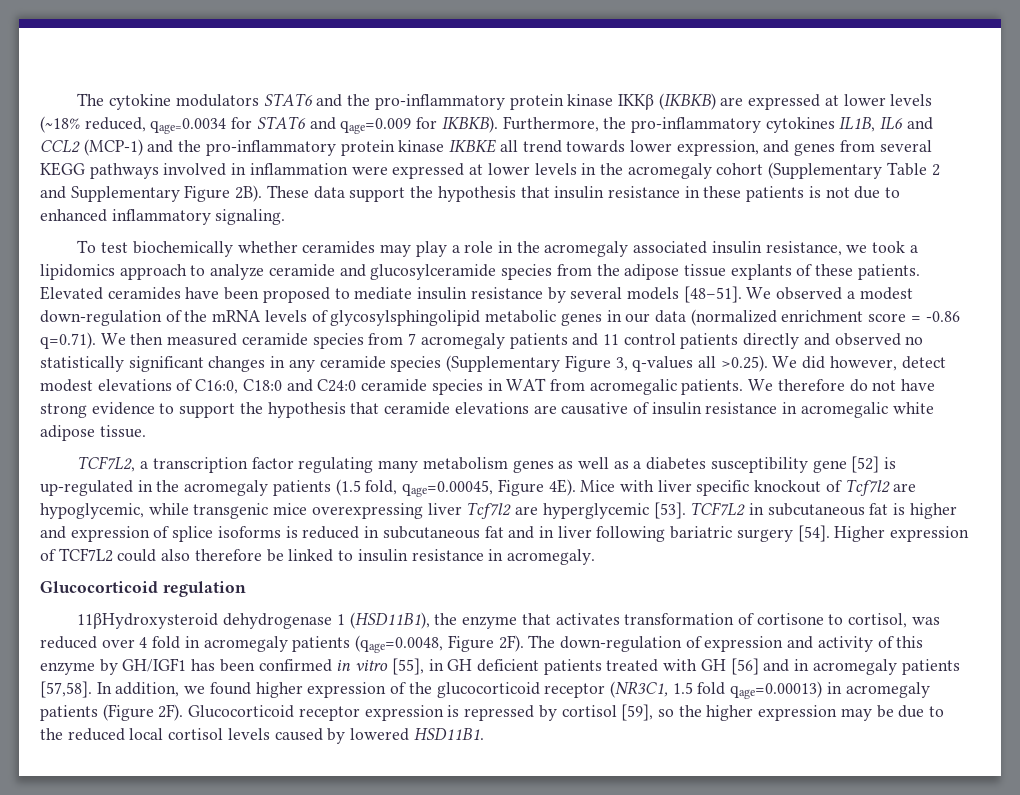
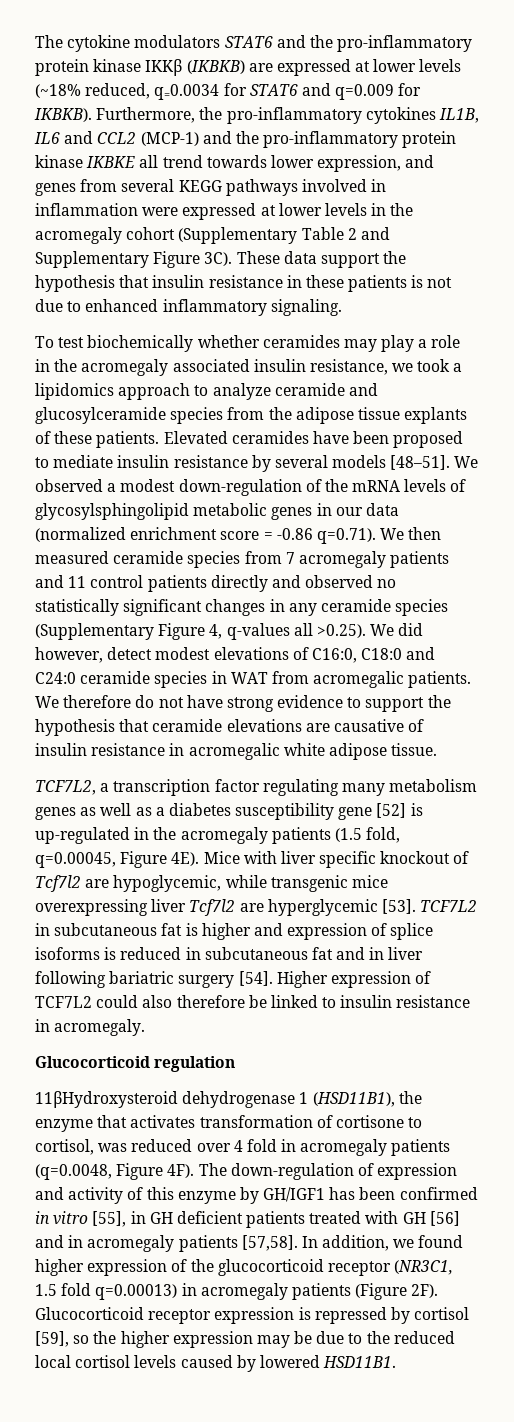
- The cytokine modulators STAT6 and the pro-inflammatory protein kinase IKKβ (IKBKB) are expressed at lower levels (~18% reduced, qage=0.0034 for STAT6 and qage=0.009 for IKBKB).
+ The cytokine modulators STAT6 and the pro-inflammatory protein kinase IKKβ (IKBKB) are expressed at lower levels (~18% reduced, q=0.0034 for STAT6 and q=0.009 for IKBKB).
- Furthermore, the pro-inflammatory cytokines IL1B, IL6 and CCL2 (MCP-1) and the pro-inflammatory protein kinase IKBKE all trend towards lower expression, and genes from several KEGG pathways involved in inflammation were expressed at lower levels in the acromegaly cohort (Supplementary Table 2 and Supplementary Figure 2B).
+ Furthermore, the pro-inflammatory cytokines IL1B, IL6 and CCL2 (MCP-1) and the pro-inflammatory protein kinase IKBKE all trend towards lower expression, and genes from several KEGG pathways involved in inflammation were expressed at lower levels in the acromegaly cohort (Supplementary Table 2 and Supplementary Figure 3C).
- We observed a modest down-regulation of the mRNA levels of glycosylsphingolipid metabolic genes in our data (normalized enrichment score = -0.86 q=0.71). We then measured ceramide species from 7 acromegaly patients and 11 control patients directly and observed no statistically significant changes in any ceramide species (Supplementary Figure 3, q-values all >0.25). We did however, detect modest elevations of C16:0, C18:0 and C24:0 ceramide species in WAT from acromegalic patients.
+ We observed a modest down-regulation of the mRNA levels of glycosylsphingolipid metabolic genes in our data (normalized enrichment score = -0.86 q=0.71). We then measured ceramide species from 7 acromegaly patients and 11 control patients directly and observed no statistically significant changes in any ceramide species (Supplementary Figure 4, q-values all >0.25). We did however, detect modest elevations of C16:0, C18:0 and C24:0 ceramide species in WAT from acromegalic patients.
- TCF7L2, a transcription factor regulating many metabolism genes as well as a diabetes susceptibility gene [52] is up-regulated in the acromegaly patients (1.5 fold, qage=0.00045, Figure 4E).
+ TCF7L2, a transcription factor regulating many metabolism genes as well as a diabetes susceptibility gene [52] is up-regulated in the acromegaly patients (1.5 fold, q=0.00045, Figure 4E).
- 11βHydroxysteroid dehydrogenase 1 (HSD11B1), the enzyme that activates transformation of cortisone to cortisol, was reduced over 4 fold in acromegaly patients (qage=0.0048, Figure 2F).
+ 11βHydroxysteroid dehydrogenase 1 (HSD11B1), the enzyme that activates transformation of cortisone to cortisol, was reduced over 4 fold in acromegaly patients (q=0.0048, Figure 4F).
- In addition, we found higher expression of the glucocorticoid receptor (NR3C1, 1.5 fold qage=0.00013) in acromegaly patients (Figure 2F).
+ In addition, we found higher expression of the glucocorticoid receptor (NR3C1, 1.5 fold q=0.00013) in acromegaly patients (Figure 2F).

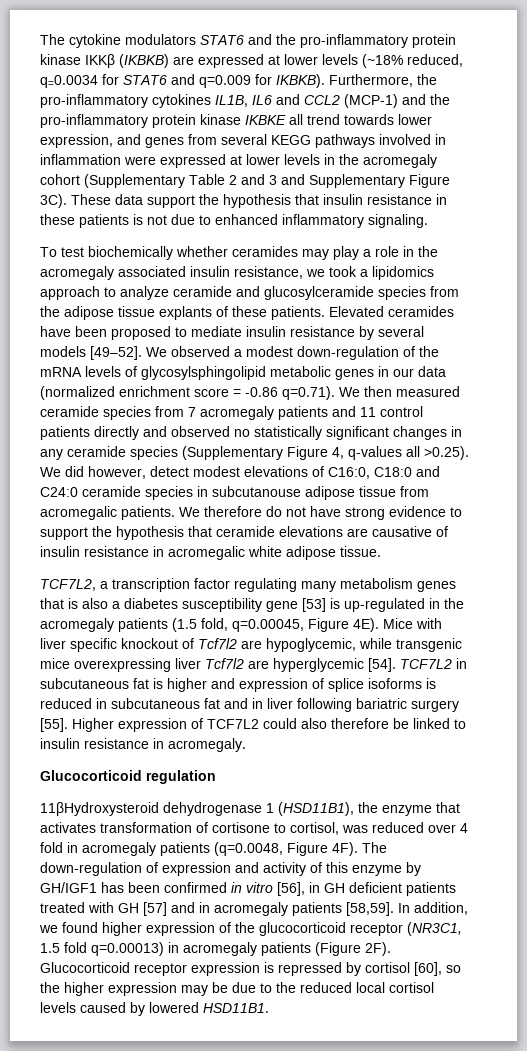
- Furthermore, the pro-inflammatory cytokines IL1B, IL6 and CCL2 (MCP-1) and the pro-inflammatory protein kinase IKBKE all trend towards lower expression, and genes from several KEGG pathways involved in inflammation were expressed at lower levels in the acromegaly cohort (Supplementary Table 2 and Supplementary Figure 3C).
+ Furthermore, the pro-inflammatory cytokines IL1B, IL6 and CCL2 (MCP-1) and the pro-inflammatory protein kinase IKBKE all trend towards lower expression, and genes from several KEGG pathways involved in inflammation were expressed at lower levels in the acromegaly cohort (Supplementary Table 2 and 3 and Supplementary Figure 3C).
- Elevated ceramides have been proposed to mediate insulin resistance by several models [48–51].
+ Elevated ceramides have been proposed to mediate insulin resistance by several models [49–52].
- We observed a modest down-regulation of the mRNA levels of glycosylsphingolipid metabolic genes in our data (normalized enrichment score = -0.86 q=0.71). We then measured ceramide species from 7 acromegaly patients and 11 control patients directly and observed no statistically significant changes in any ceramide species (Supplementary Figure 4, q-values all >0.25). We did however, detect modest elevations of C16:0, C18:0 and C24:0 ceramide species in WAT from acromegalic patients.
+ We observed a modest down-regulation of the mRNA levels of glycosylsphingolipid metabolic genes in our data (normalized enrichment score = -0.86 q=0.71). We then measured ceramide species from 7 acromegaly patients and 11 control patients directly and observed no statistically significant changes in any ceramide species (Supplementary Figure 4, q-values all >0.25). We did however, detect modest elevations of C16:0, C18:0 and C24:0 ceramide species in subcutanouse adipose tissue from acromegalic patients.
- TCF7L2, a transcription factor regulating many metabolism genes as well as a diabetes susceptibility gene [52] is up-regulated in the acromegaly patients (1.5 fold, q=0.00045, Figure 4E).
+ TCF7L2, a transcription factor regulating many metabolism genes that is also a diabetes susceptibility gene [53] is up-regulated in the acromegaly patients (1.5 fold, q=0.00045, Figure 4E).
- Mice with liver specific knockout of Tcf7l2 are hypoglycemic, while transgenic mice overexpressing liver Tcf7l2 are hyperglycemic [53].
+ Mice with liver specific knockout of Tcf7l2 are hypoglycemic, while transgenic mice overexpressing liver Tcf7l2 are hyperglycemic [54].
- TCF7L2 in subcutaneous fat is higher and expression of splice isoforms is reduced in subcutaneous fat and in liver following bariatric surgery [54].
+ TCF7L2 in subcutaneous fat is higher and expression of splice isoforms is reduced in subcutaneous fat and in liver following bariatric surgery [55].
- The down-regulation of expression and activity of this enzyme by GH/IGF1 has been confirmed in vitro [55], in GH deficient patients treated with GH [56] and in acromegaly patients [57,58].
+ The down-regulation of expression and activity of this enzyme by GH/IGF1 has been confirmed in vitro [56], in GH deficient patients treated with GH [57] and in acromegaly patients [58,59].
- Glucocorticoid receptor expression is repressed by cortisol [59], so the higher expression may be due to the reduced local cortisol levels caused by lowered HSD11B1.
+ Glucocorticoid receptor expression is repressed by cortisol [60], so the higher expression may be due to the reduced local cortisol levels caused by lowered HSD11B1.

